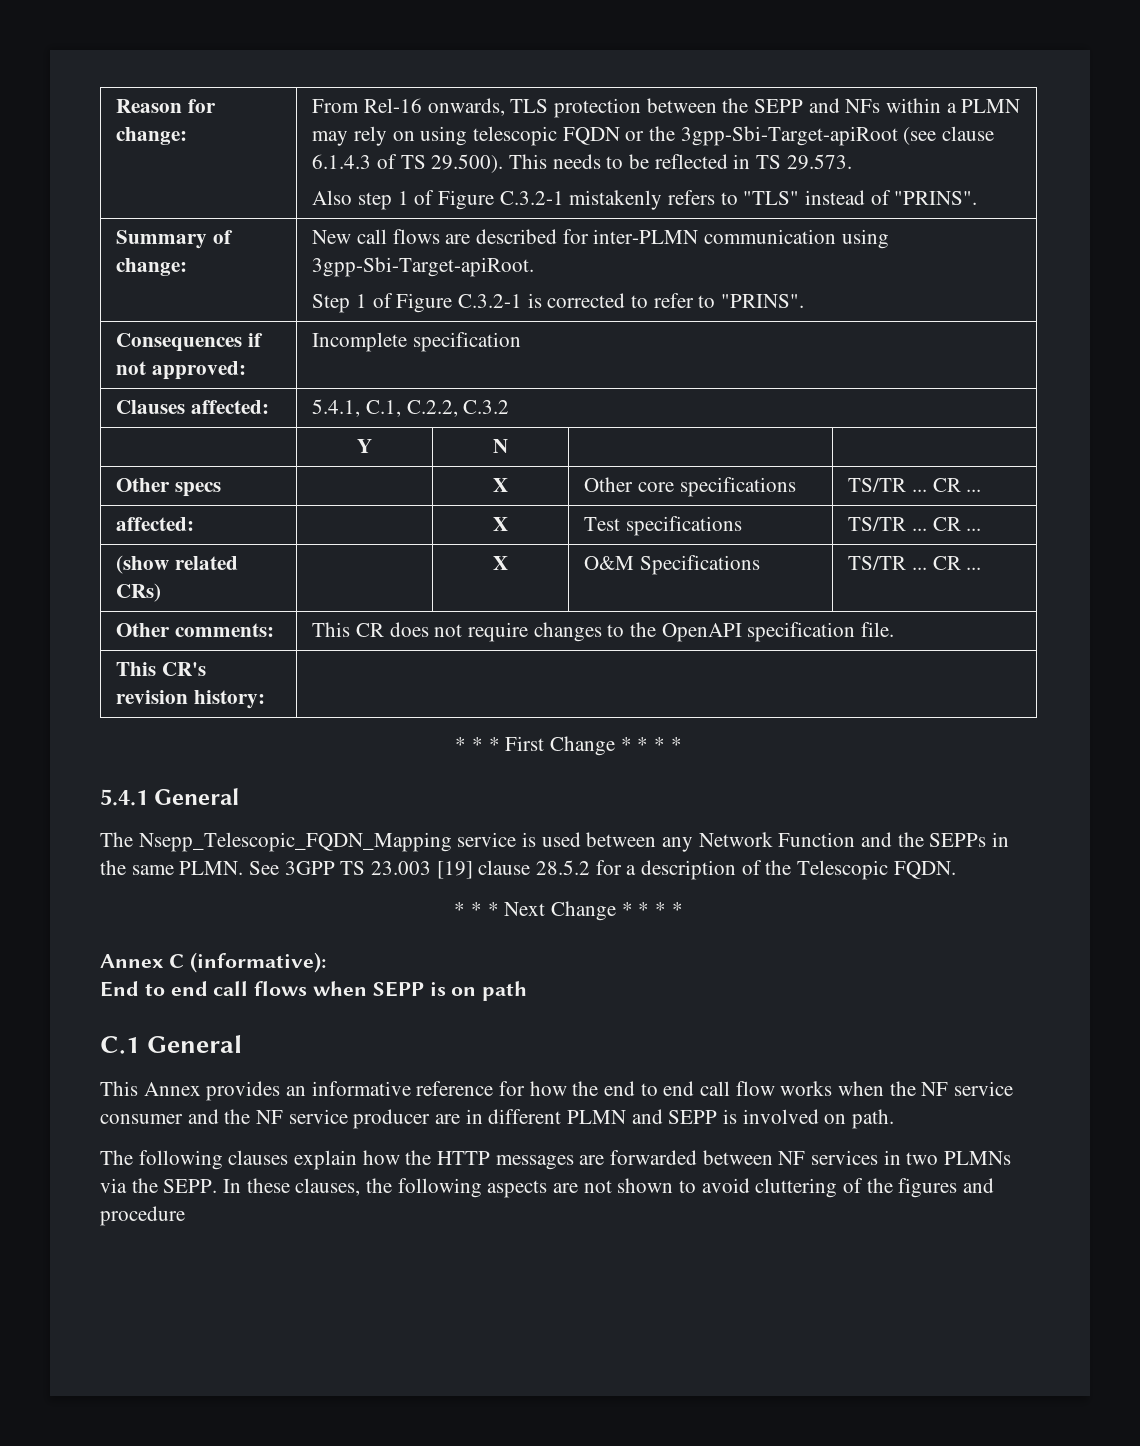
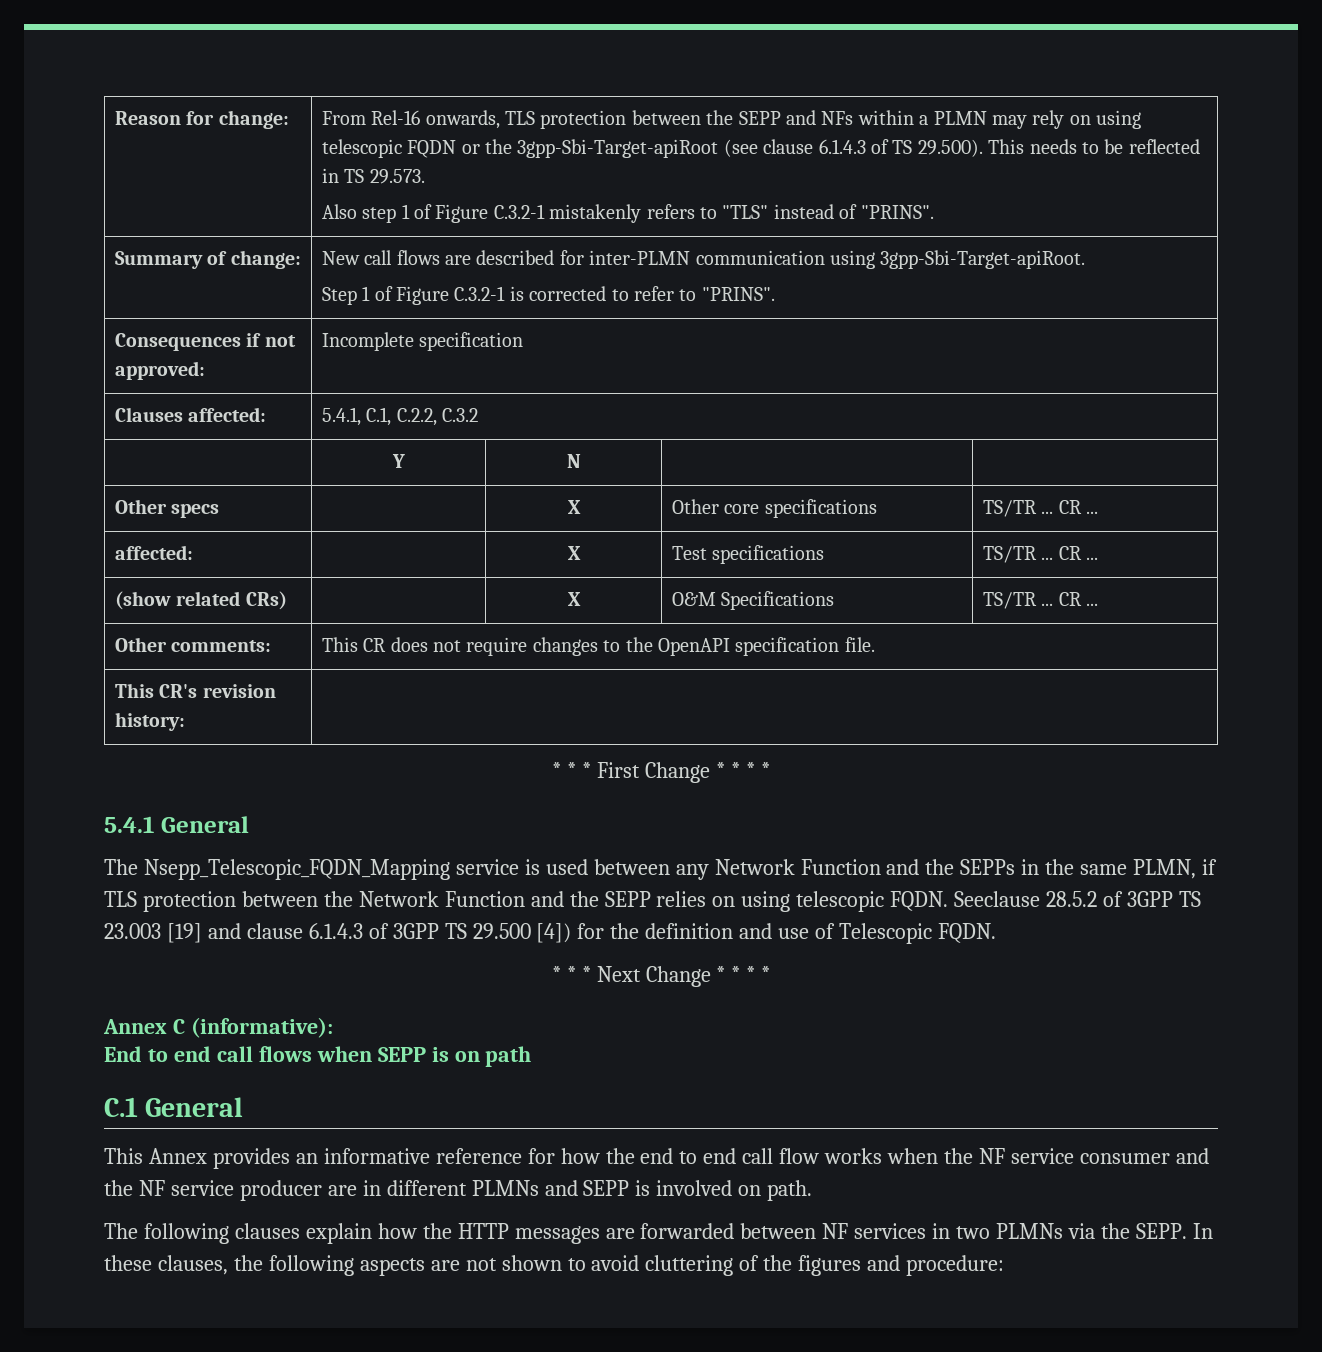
- The Nsepp_Telescopic_FQDN_Mapping service is used between any Network Function and the SEPPs in the same PLMN. See 3GPP TS 23.003 [19] clause 28.5.2 for a description of the Telescopic FQDN.
+ The Nsepp_Telescopic_FQDN_Mapping service is used between any Network Function and the SEPPs in the same PLMN, if TLS protection between the Network Function and the SEPP relies on using telescopic FQDN. Seeclause 28.5.2 of 3GPP TS 23.003 [19] and clause 6.1.4.3 of 3GPP TS 29.500 [4]) for the definition and use of Telescopic FQDN.
- This Annex provides an informative reference for how the end to end call flow works when the NF service consumer and the NF service producer are in different PLMN and SEPP is involved on path.
+ This Annex provides an informative reference for how the end to end call flow works when the NF service consumer and the NF service producer are in different PLMNs and SEPP is involved on path.
- In these clauses, the following aspects are not shown to avoid cluttering of the figures and procedure
+ In these clauses, the following aspects are not shown to avoid cluttering of the figures and procedure:

